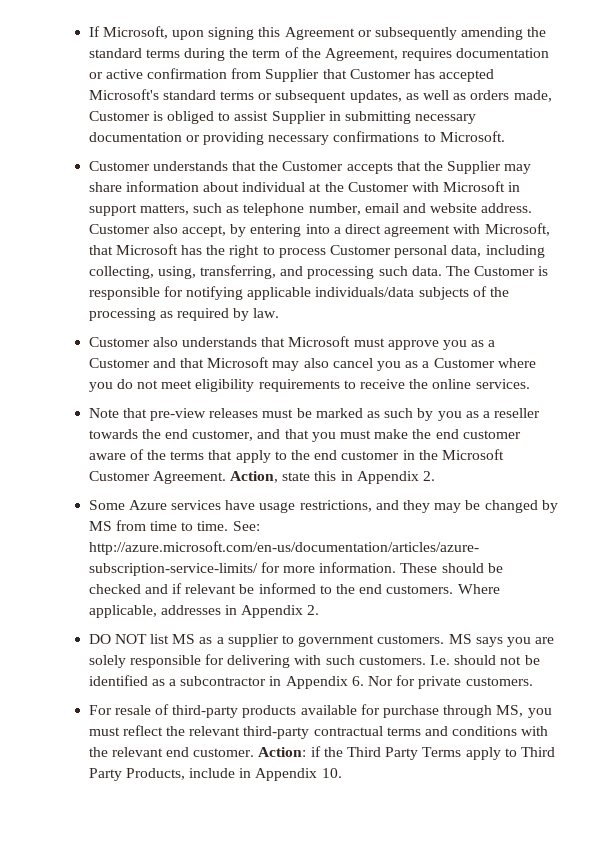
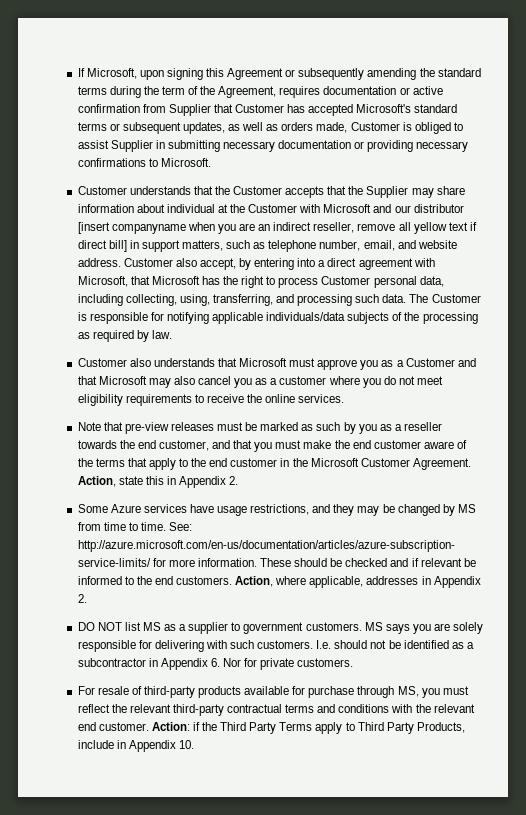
- Customer understands that the Customer accepts that the Supplier may share information about individual at the Customer with Microsoft in support matters, such as telephone number, email and website address.
+ Customer understands that the Customer accepts that the Supplier may share information about individual at the Customer with Microsoft and our distributor [insert companyname when you are an indirect reseller, remove all yellow text if direct bill] in support matters, such as telephone number, email, and website address.
- Customer also understands that Microsoft must approve you as a Customer and that Microsoft may also cancel you as a Customer where you do not meet eligibility requirements to receive the online services.
+ Customer also understands that Microsoft must approve you as a Customer and that Microsoft may also cancel you as a customer where you do not meet eligibility requirements to receive the online services.
- Where applicable, addresses in Appendix 2.
+ Action, where applicable, addresses in Appendix 2.

